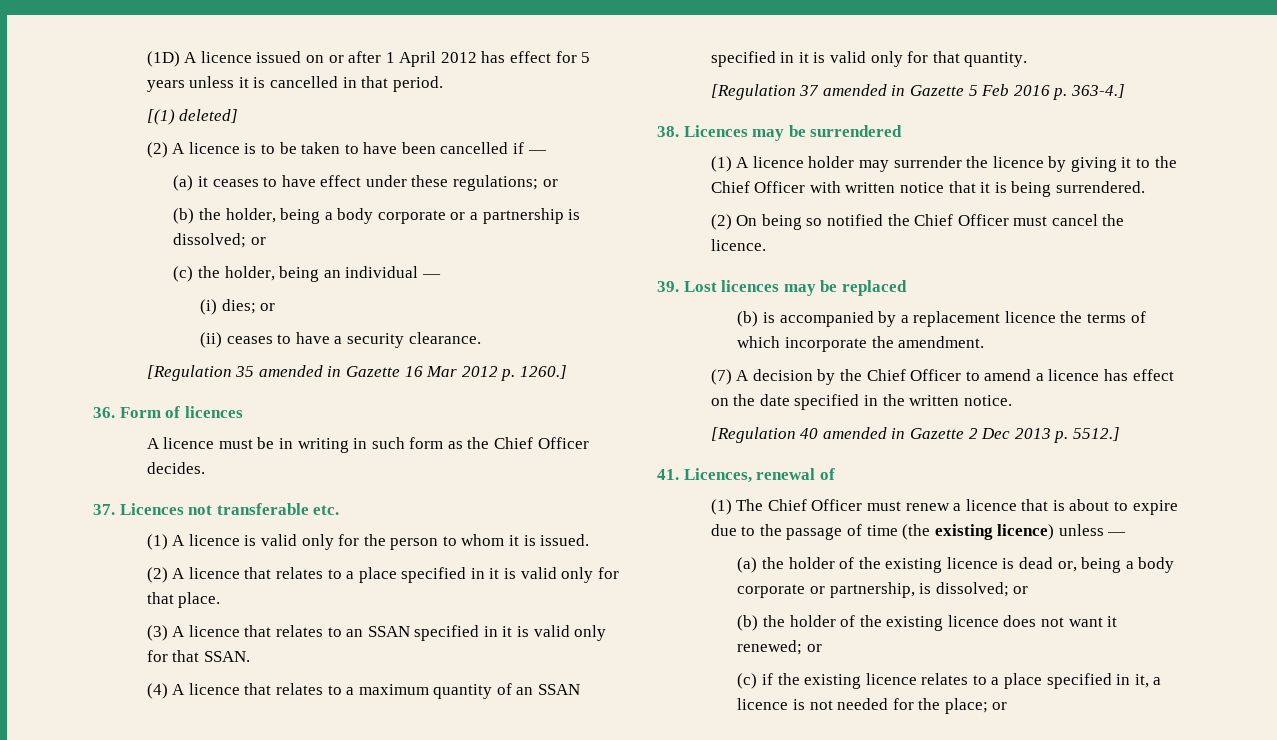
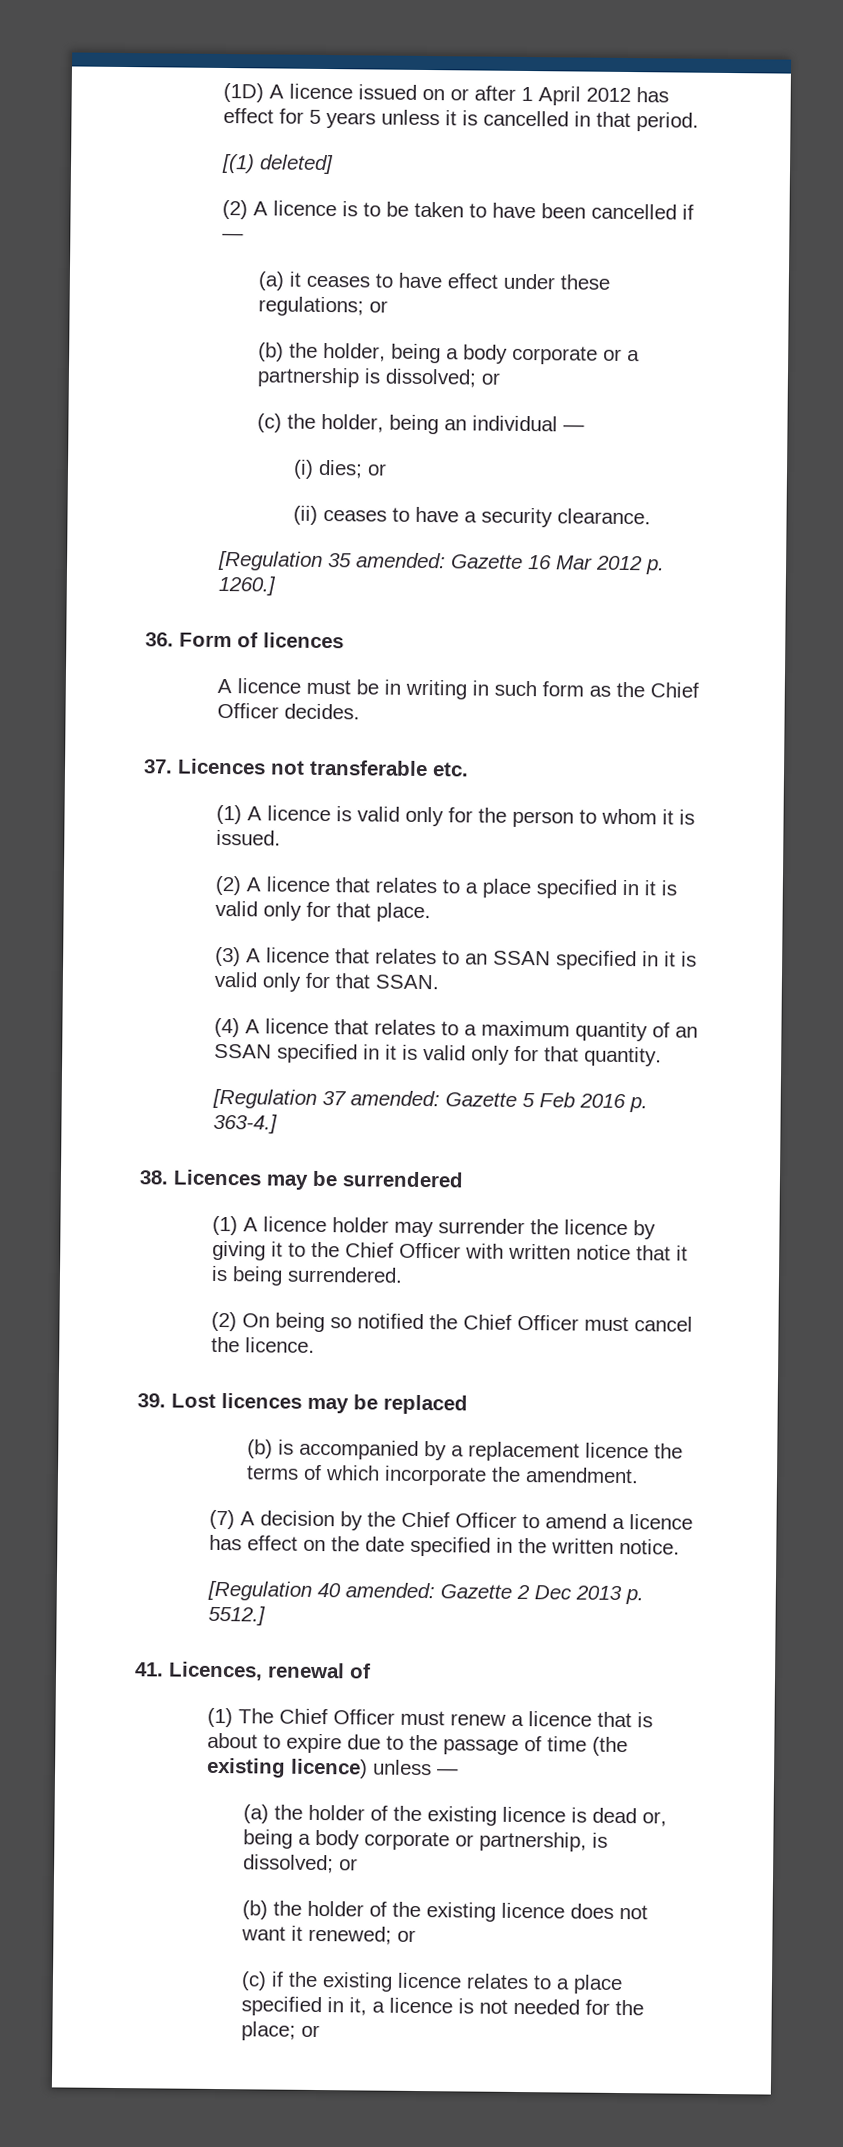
- [Regulation 35 amended in Gazette 16 Mar 2012 p. 1260.]
+ [Regulation 35 amended: Gazette 16 Mar 2012 p. 1260.]
- [Regulation 37 amended in Gazette 5 Feb 2016 p. 363-4.]
+ [Regulation 37 amended: Gazette 5 Feb 2016 p. 363-4.]
- [Regulation 40 amended in Gazette 2 Dec 2013 p. 5512.]
+ [Regulation 40 amended: Gazette 2 Dec 2013 p. 5512.]

